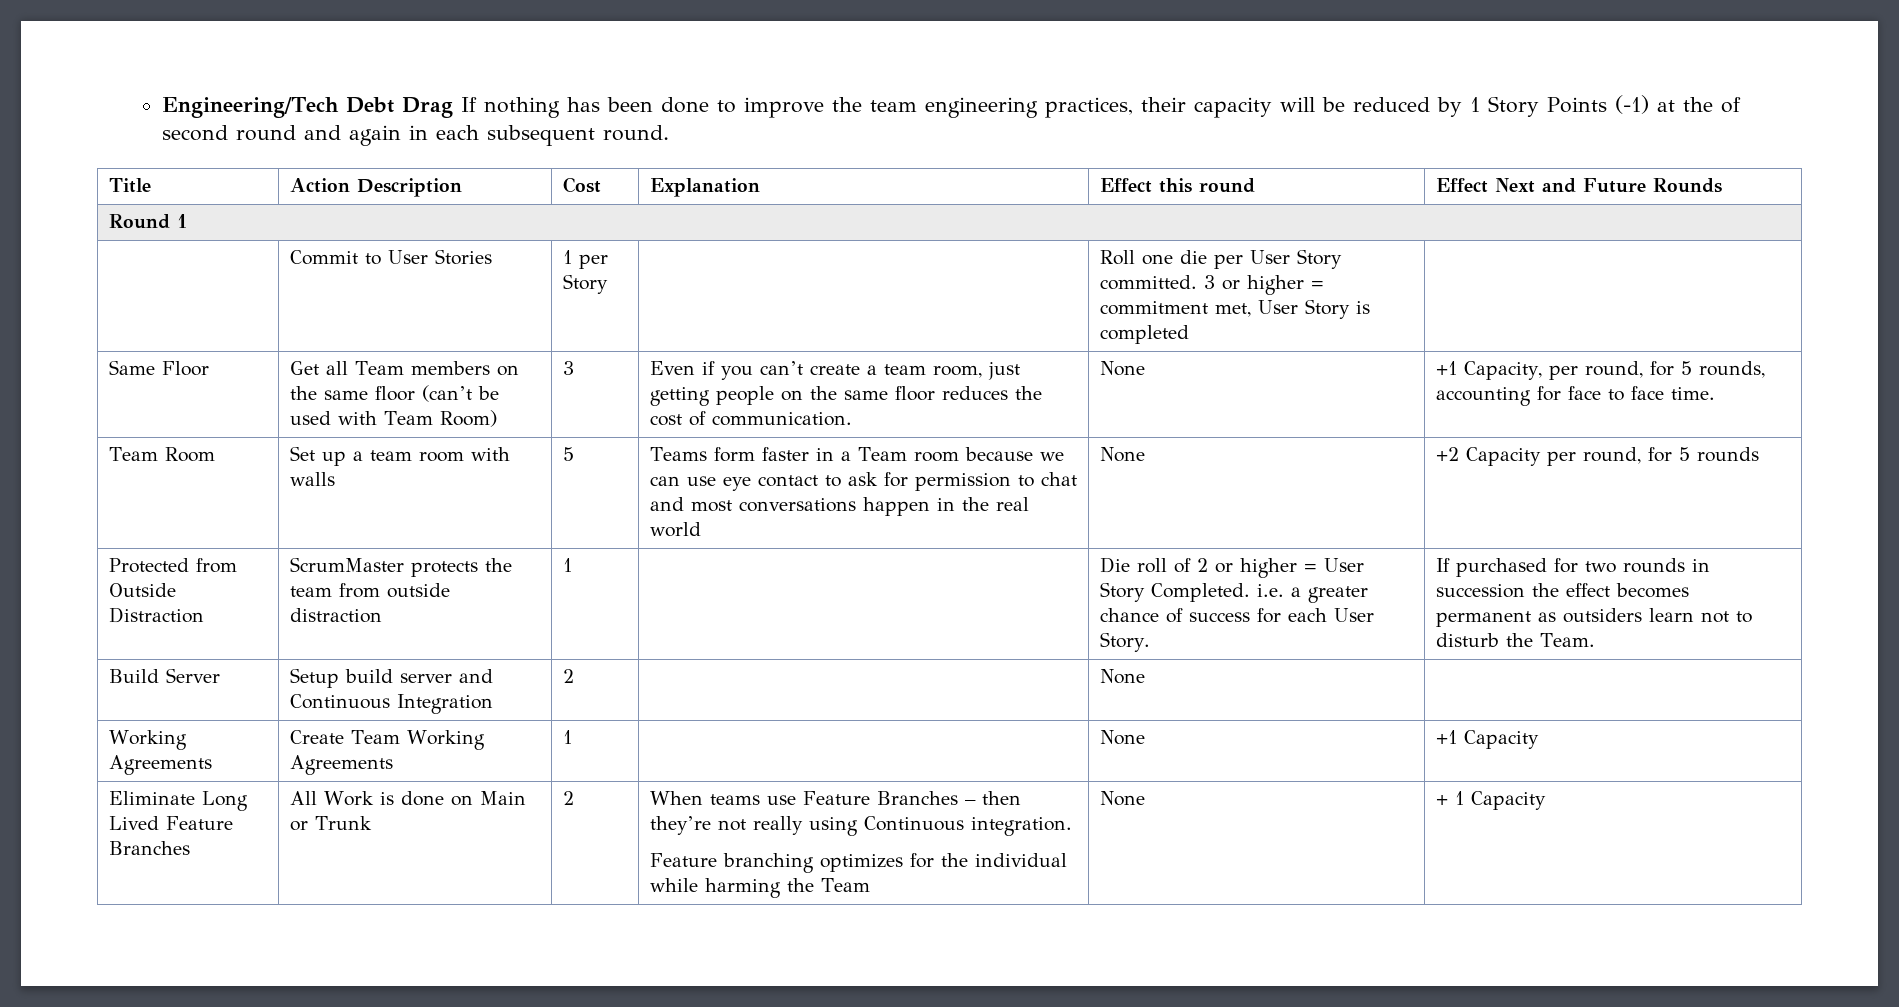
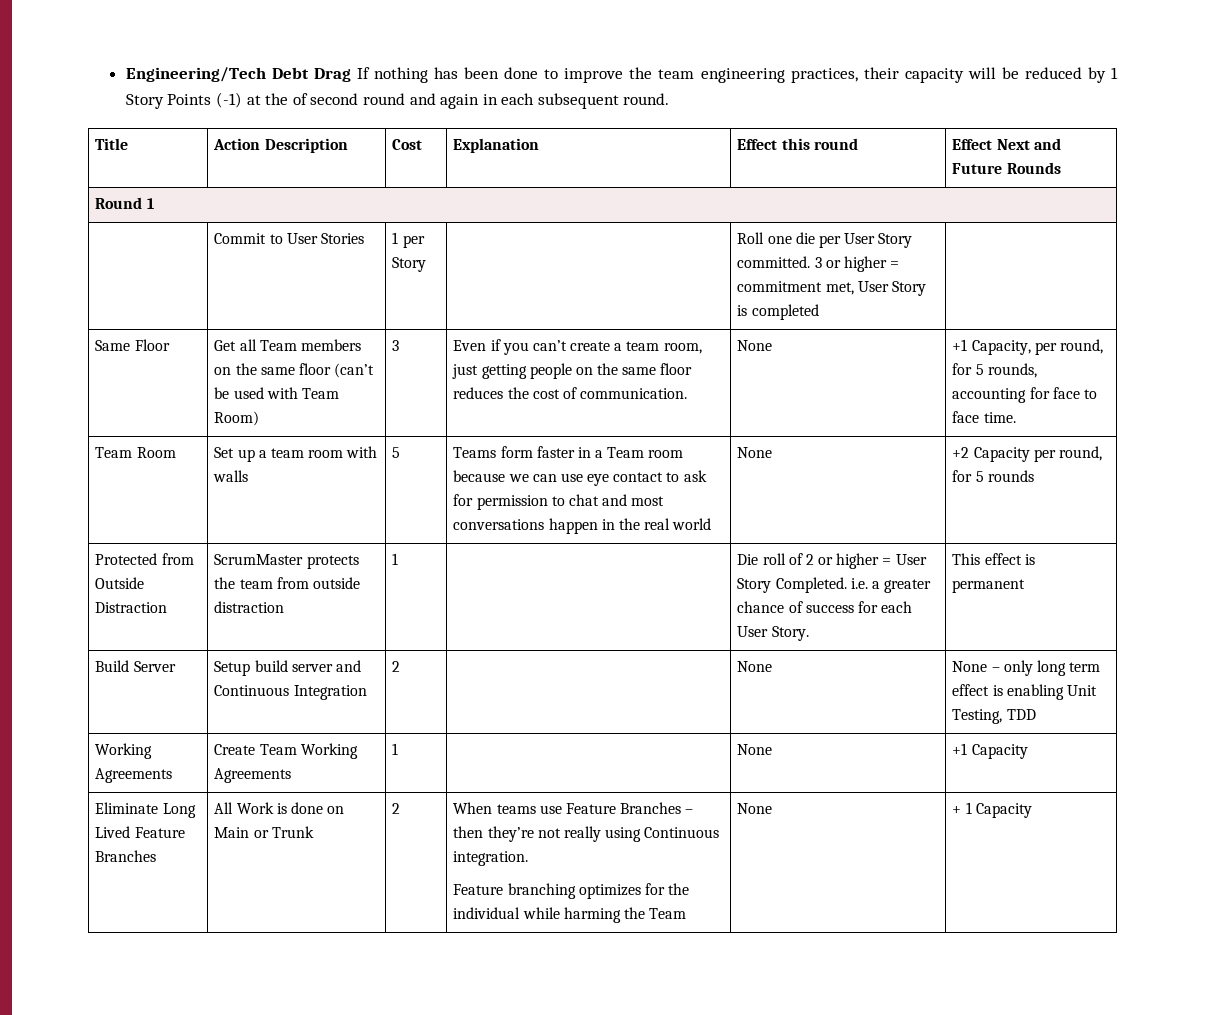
- If purchased for two rounds in succession the effect becomes permanent as outsiders learn not to disturb the Team.
+ This effect is permanent
- Build Server | Setup build server and Continuous Integration | 2 | | None |
+ Build Server | Setup build server and Continuous Integration | 2 | | None | None – only long term effect is enabling Unit Testing, TDD

